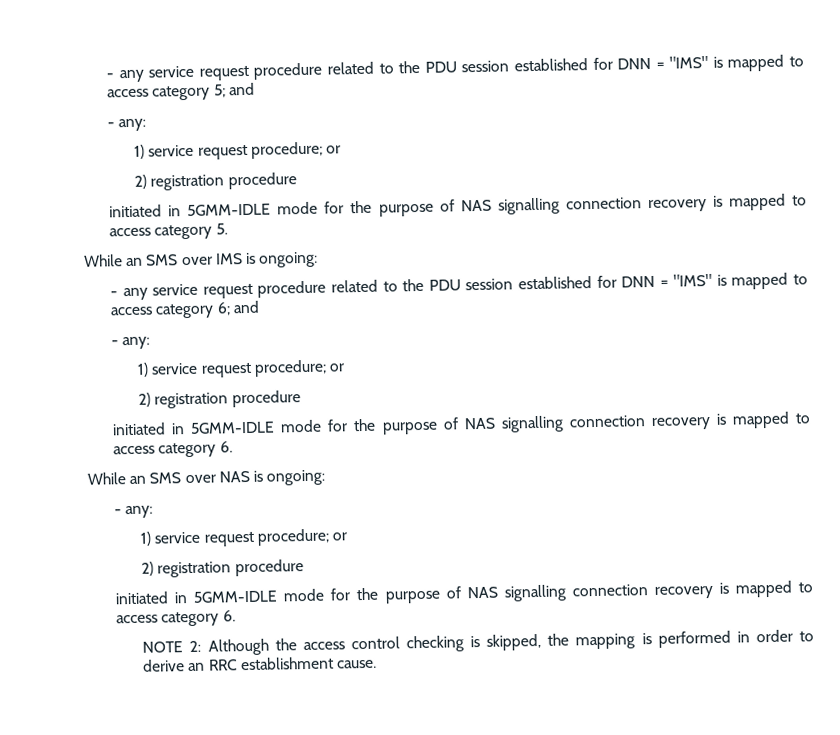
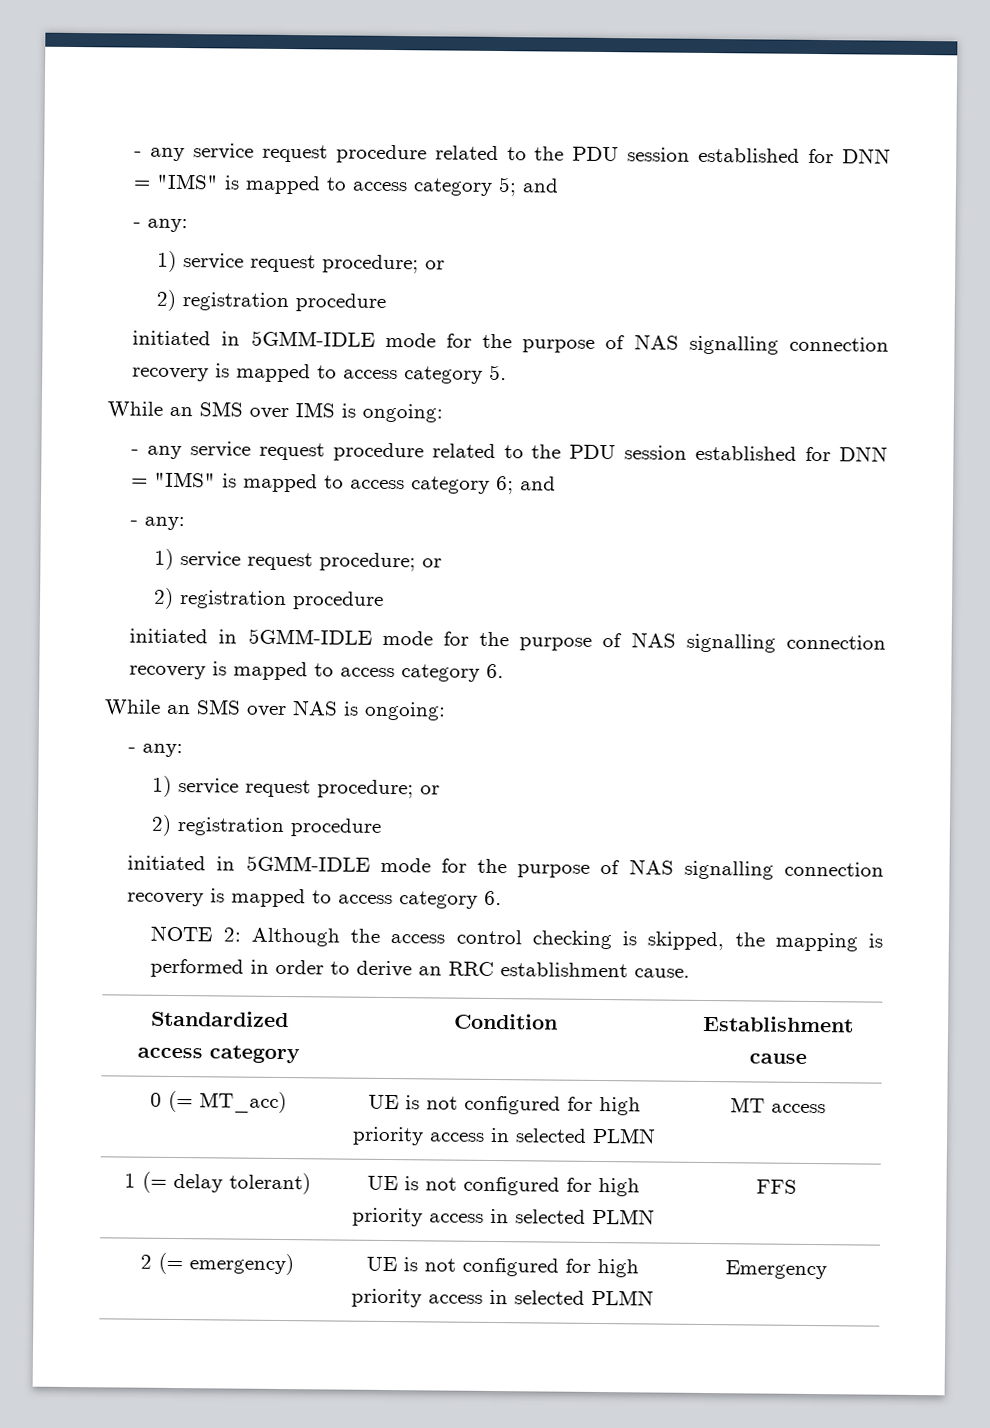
+ Standardized access category | Condition | Establishment cause
+ 0 (= MT_acc) | UE is not configured for high priority access in selected PLMN | MT access
+ 1 (= delay tolerant) | UE is not configured for high priority access in selected PLMN | FFS
+ 2 (= emergency) | UE is not configured for high priority access in selected PLMN | Emergency

